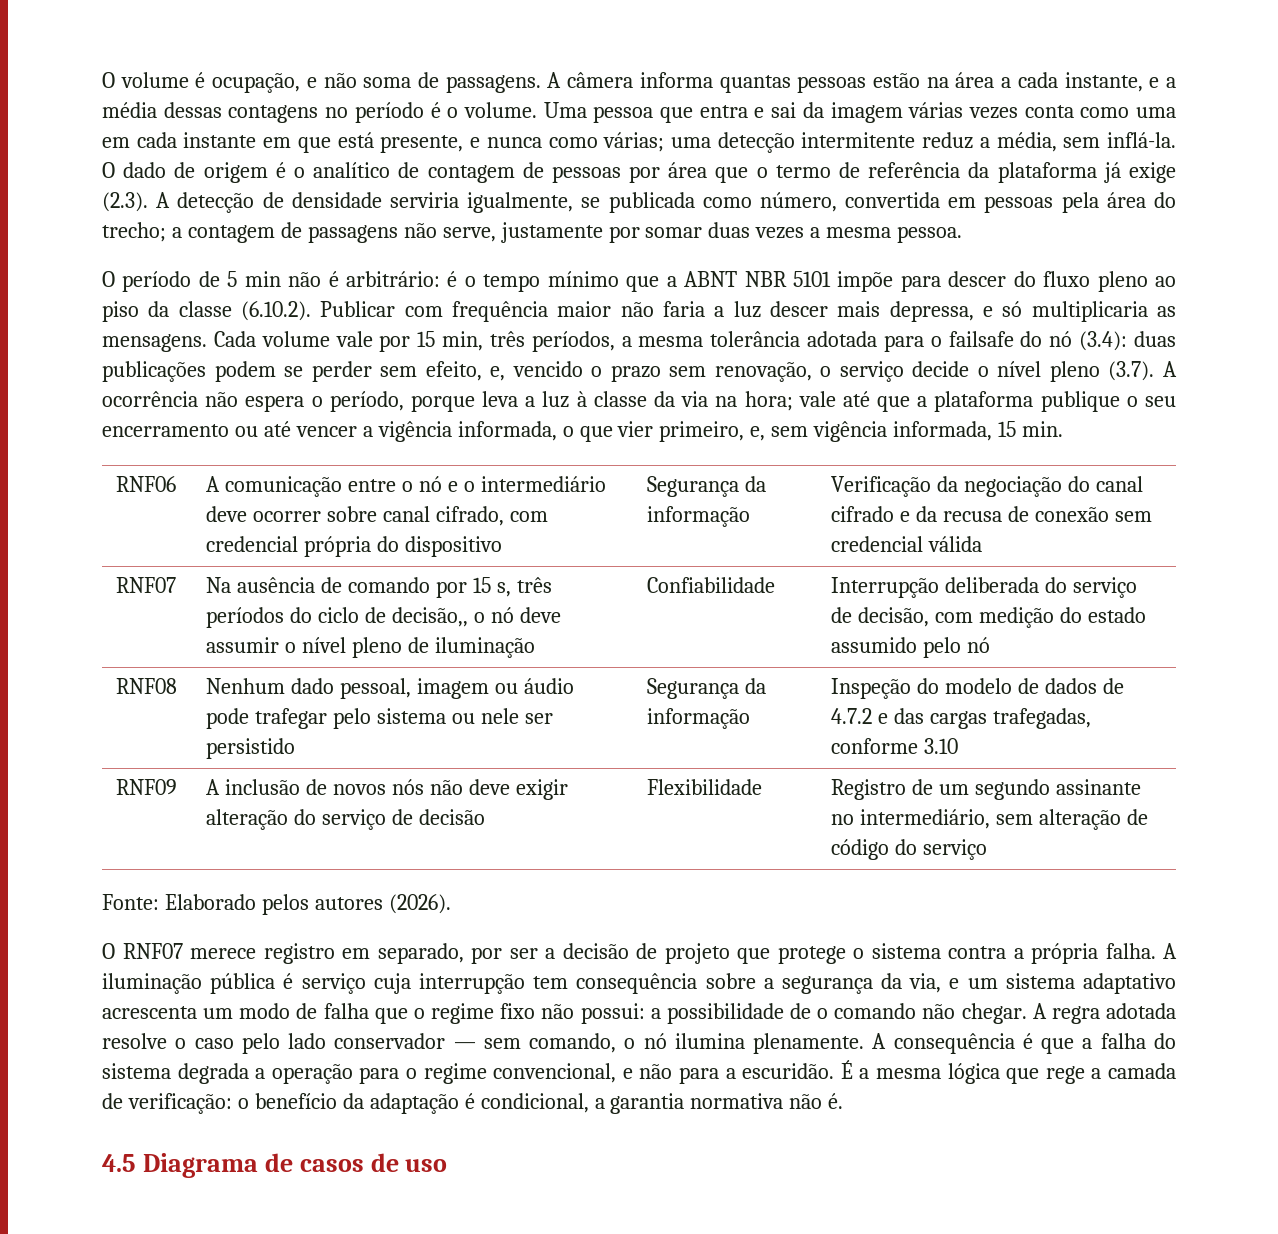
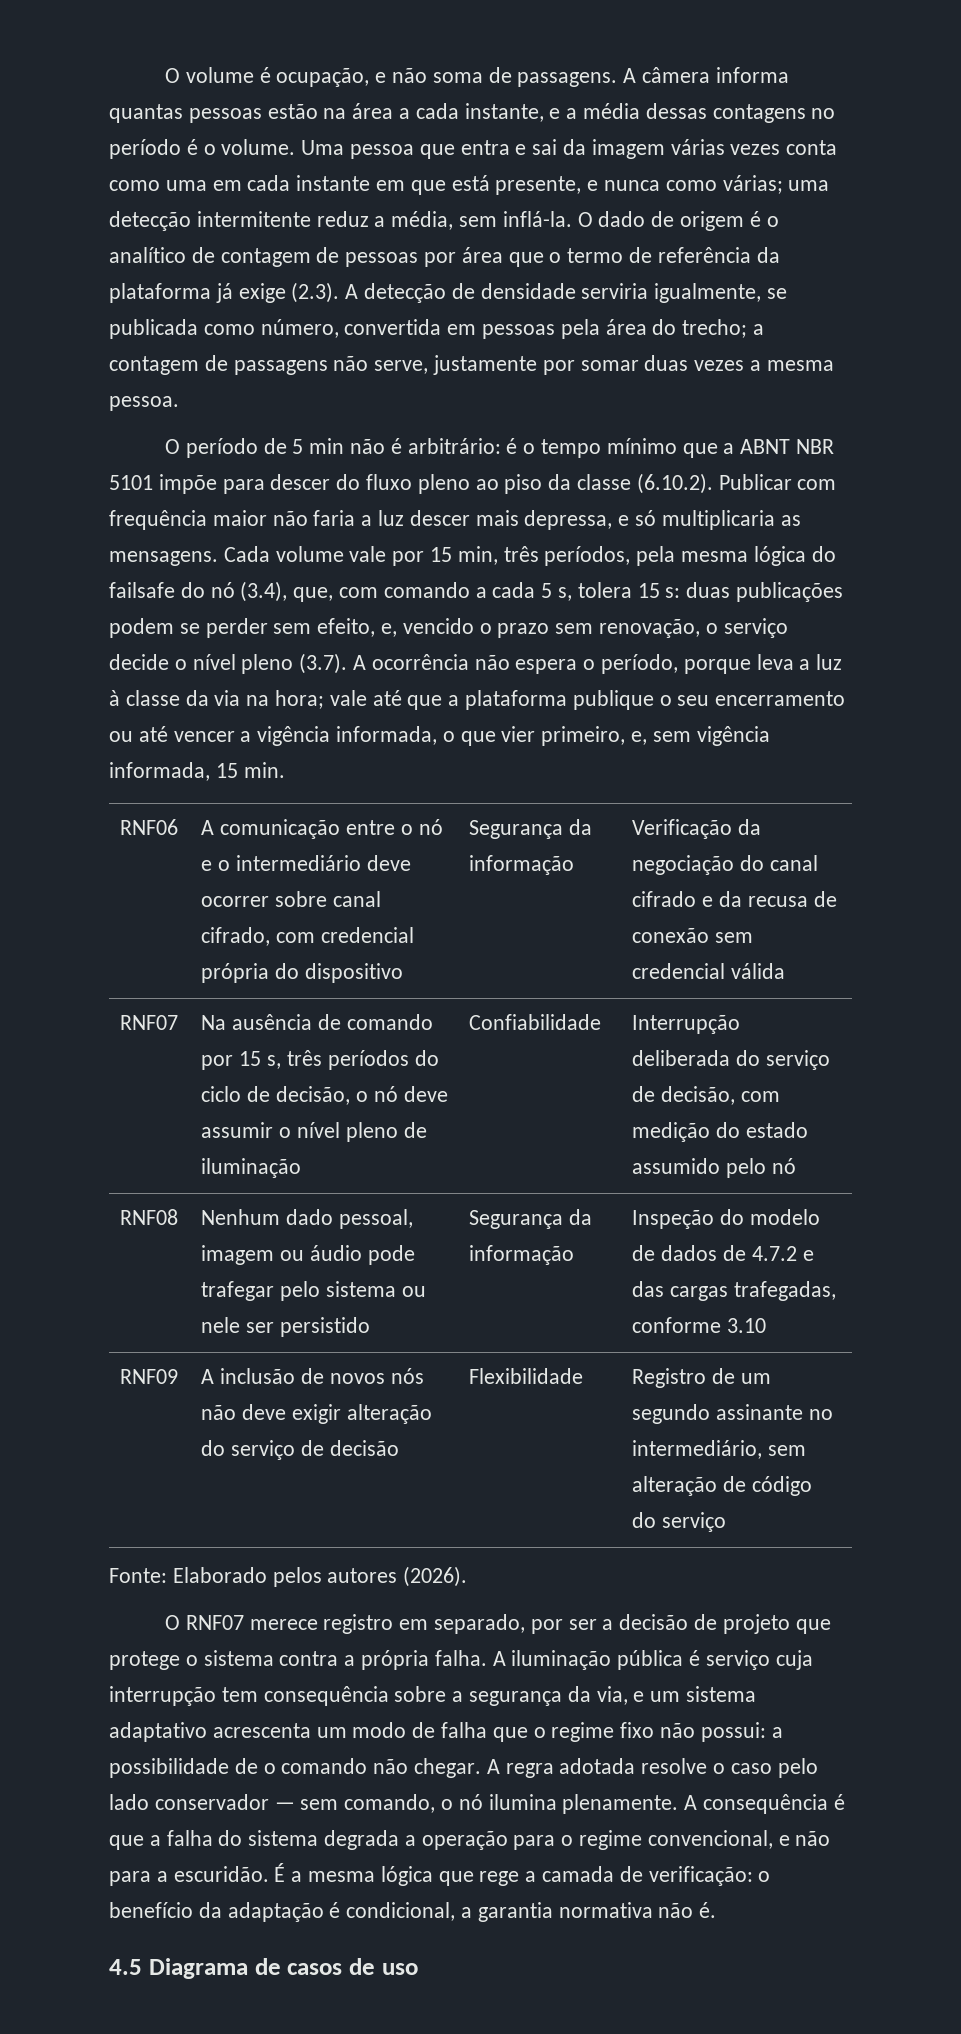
- Cada volume vale por 15 min, três períodos, a mesma tolerância adotada para o failsafe do nó (3.4):
+ Cada volume vale por 15 min, três períodos, pela mesma lógica do failsafe do nó (3.4), que, com comando a cada 5 s, tolera 15 s:
- RNF07 | Na ausência de comando por 15 s, três períodos do ciclo de decisão,, o nó deve assumir o nível pleno de iluminação | Confiabilidade | Interrupção deliberada do serviço de decisão, com medição do estado assumido pelo nó
+ RNF07 | Na ausência de comando por 15 s, três períodos do ciclo de decisão, o nó deve assumir o nível pleno de iluminação | Confiabilidade | Interrupção deliberada do serviço de decisão, com medição do estado assumido pelo nó

